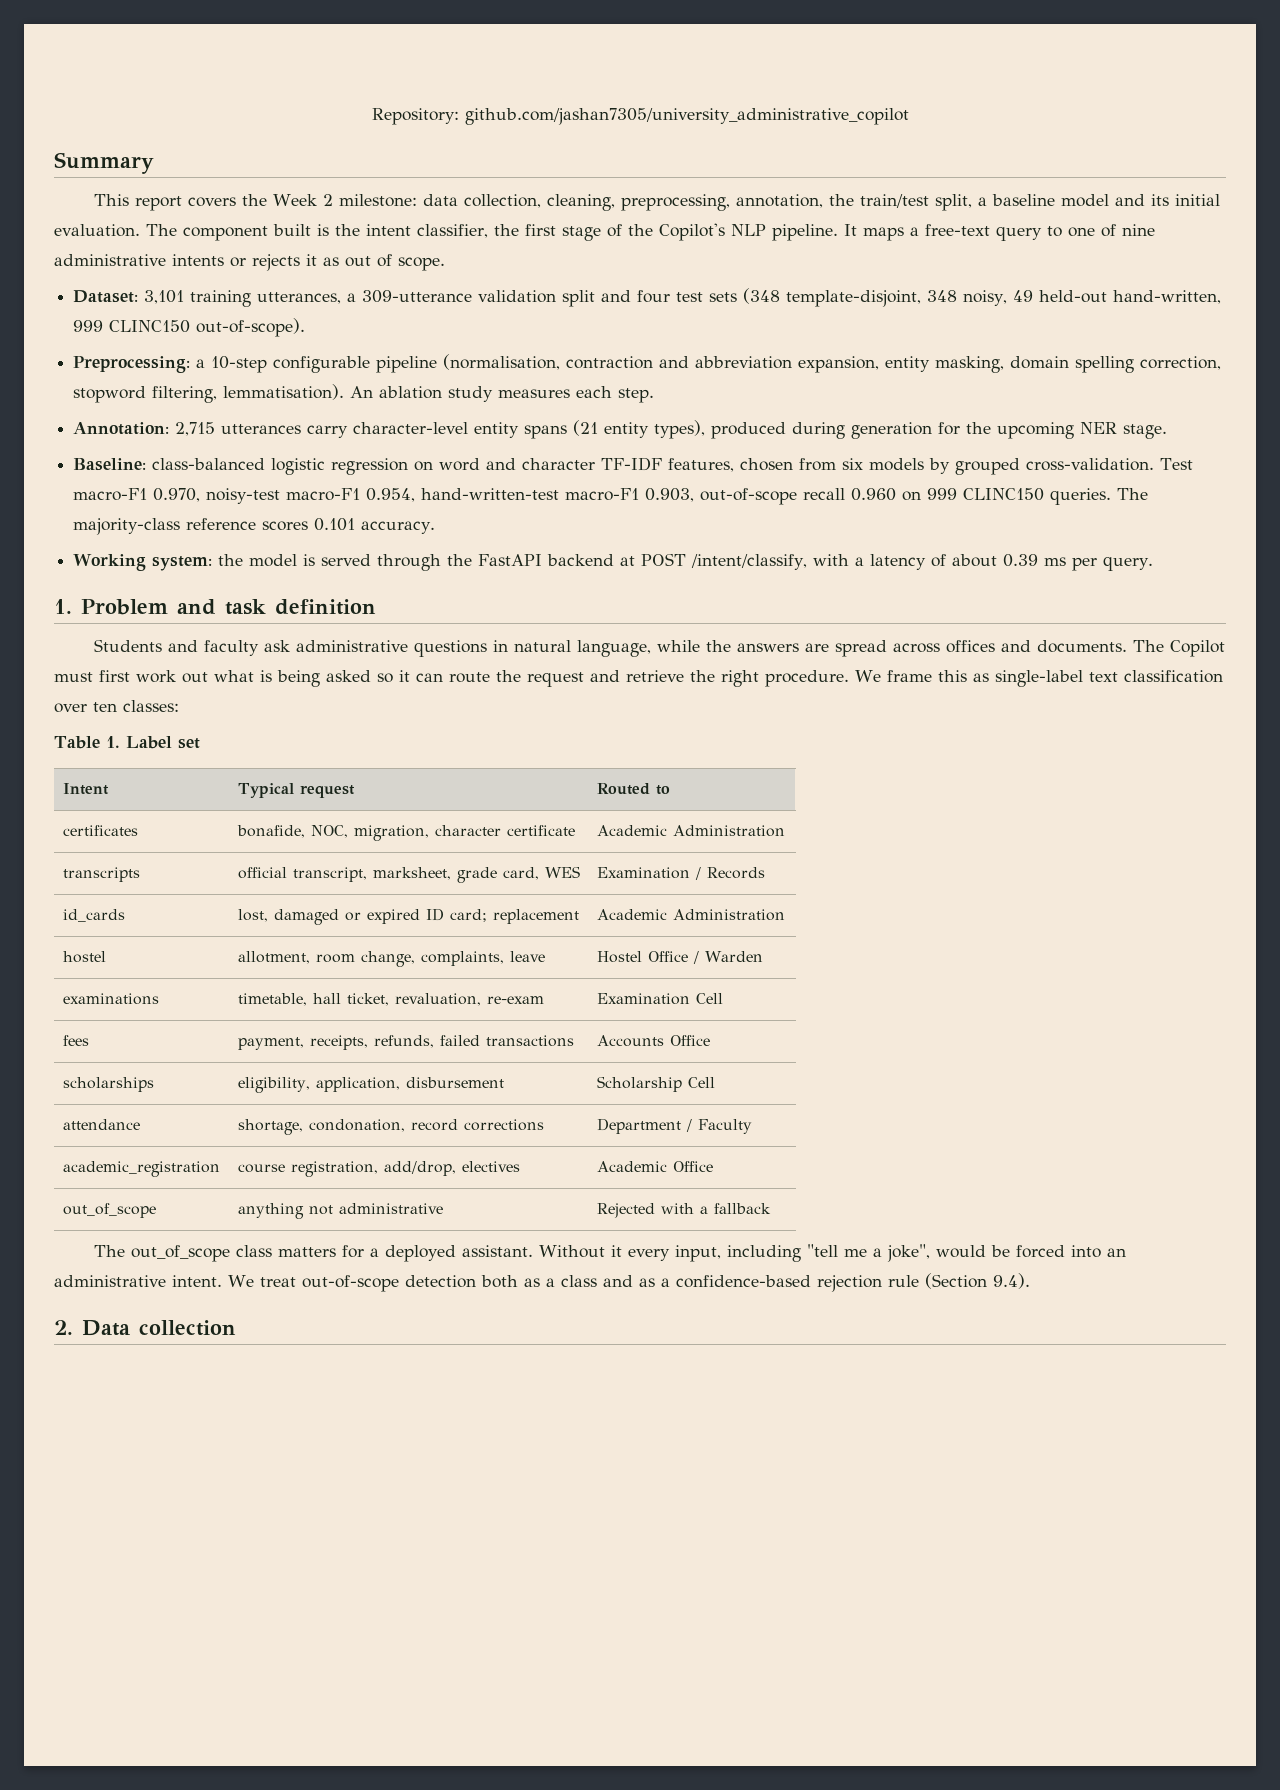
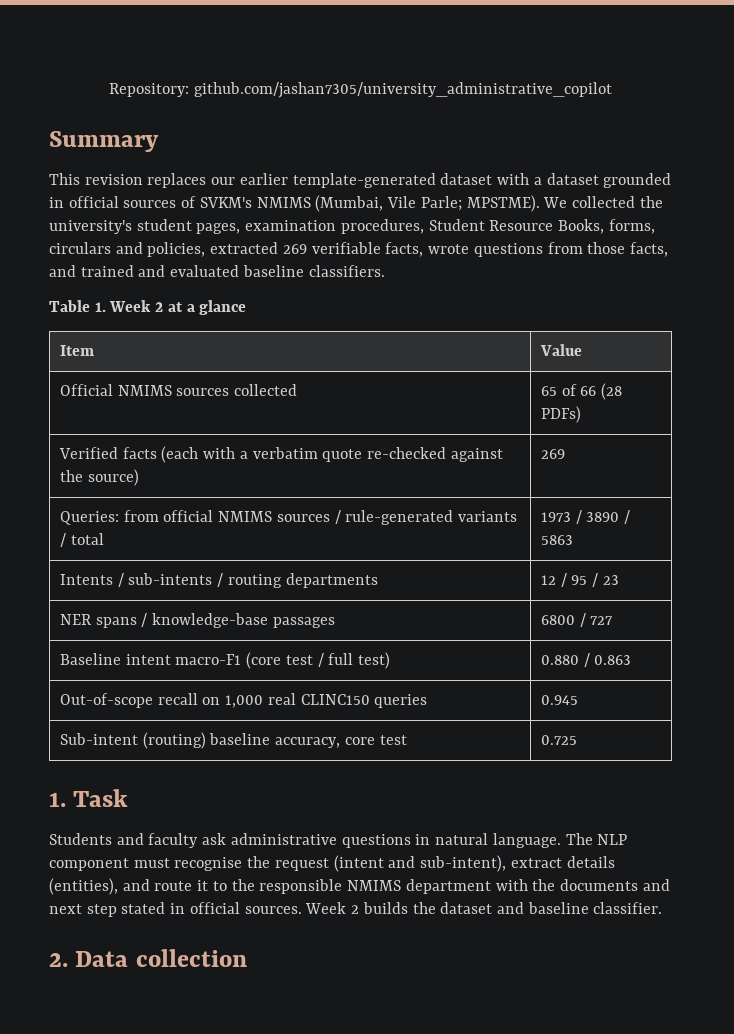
- This report covers the Week 2 milestone: data collection, cleaning, preprocessing, annotation, the train/test split, a baseline model and its initial evaluation. The component built is the intent classifier, the first stage of the Copilot's NLP pipeline. It maps a free-text query to one of nine administrative intents or rejects it as out of scope.
- Dataset: 3,101 training utterances, a 309-utterance validation split and four test sets (348 template-disjoint, 348 noisy, 49 held-out hand-written, 999 CLINC150 out-of-scope).
- Preprocessing: a 10-step configurable pipeline (normalisation, contraction and abbreviation expansion, entity masking, domain spelling correction, stopword filtering, lemmatisation). An ablation study measures each step.
- Annotation: 2,715 utterances carry character-level entity spans (21 entity types), produced during generation for the upcoming NER stage.
- Baseline: class-balanced logistic regression on word and character TF-IDF features, chosen from six models by grouped cross-validation. Test macro-F1 0.970, noisy-test macro-F1 0.954, hand-written-test macro-F1 0.903, out-of-scope recall 0.960 on 999 CLINC150 queries. The majority-class reference scores 0.101 accuracy.
- Working system: the model is served through the FastAPI backend at POST /intent/classify, with a latency of about 0.39 ms per query.
- 1. Problem and task definition
+ This revision replaces our earlier template-generated dataset with a dataset grounded in official sources of SVKM's NMIMS (Mumbai, Vile Parle; MPSTME). We collected the university's student pages, examination procedures, Student Resource Books, forms, circulars and policies, extracted 269 verifiable facts, wrote questions from those facts, and trained and evaluated baseline classifiers.
+ Table 1. Week 2 at a glance
+ Item | Value
+ Official NMIMS sources collected | 65 of 66 (28 PDFs)
+ Verified facts (each with a verbatim quote re-checked against the source) | 269
+ Queries: from official NMIMS sources / rule-generated variants / total | 1973 / 3890 / 5863
+ Intents / sub-intents / routing departments | 12 / 95 / 23
+ NER spans / knowledge-base passages | 6800 / 727
+ Baseline intent macro-F1 (core test / full test) | 0.880 / 0.863
+ Out-of-scope recall on 1,000 real CLINC150 queries | 0.945
+ Sub-intent (routing) baseline accuracy, core test | 0.725
+ 1. Task
- Students and faculty ask administrative questions in natural language, while the answers are spread across offices and documents. The Copilot must first work out what is being asked so it can route the request and retrieve the right procedure. We frame this as single-label text classification over ten classes:
- Table 1. Label set
- Intent | Typical request | Routed to
- certificates | bonafide, NOC, migration, character certificate | Academic Administration
- transcripts | official transcript, marksheet, grade card, WES | Examination / Records
- id_cards | lost, damaged or expired ID card; replacement | Academic Administration
- hostel | allotment, room change, complaints, leave | Hostel Office / Warden
- examinations | timetable, hall ticket, revaluation, re-exam | Examination Cell
- fees | payment, receipts, refunds, failed transactions | Accounts Office
- scholarships | eligibility, application, disbursement | Scholarship Cell
- attendance | shortage, condonation, record corrections | Department / Faculty
- academic_registration | course registration, add/drop, electives | Academic Office
- out_of_scope | anything not administrative | Rejected with a fallback
- The out_of_scope class matters for a deployed assistant. Without it every input, including "tell me a joke", would be forced into an administrative intent. We treat out-of-scope detection both as a class and as a confidence-based rejection rule (Section 9.4).
+ Students and faculty ask administrative questions in natural language. The NLP component must recognise the request (intent and sub-intent), extract details (entities), and route it to the responsible NMIMS department with the documents and next step stated in official sources. Week 2 builds the dataset and baseline classifier.

